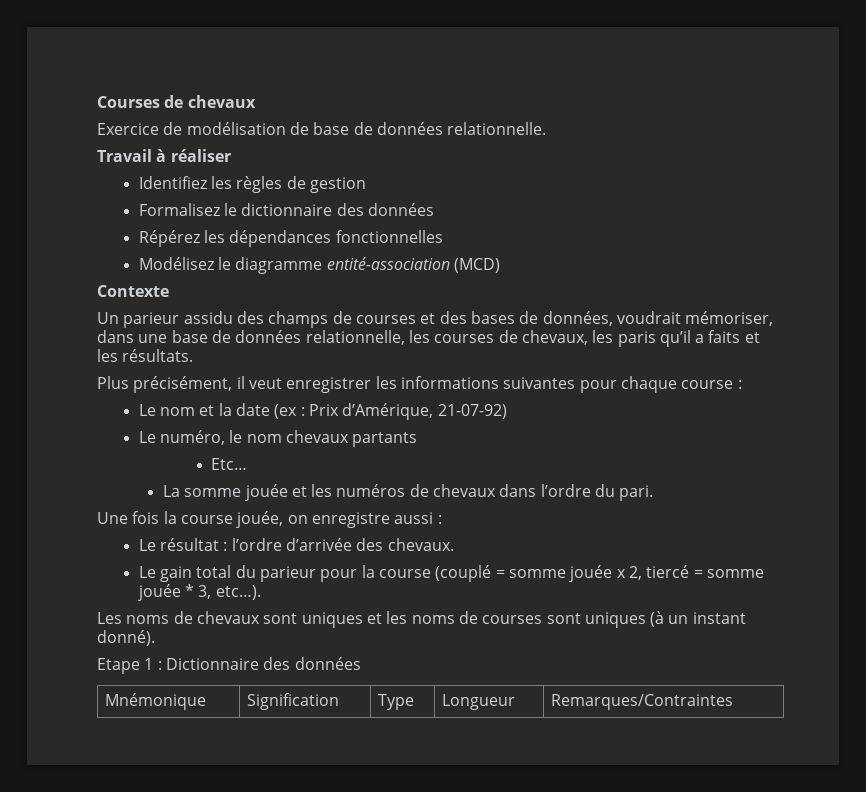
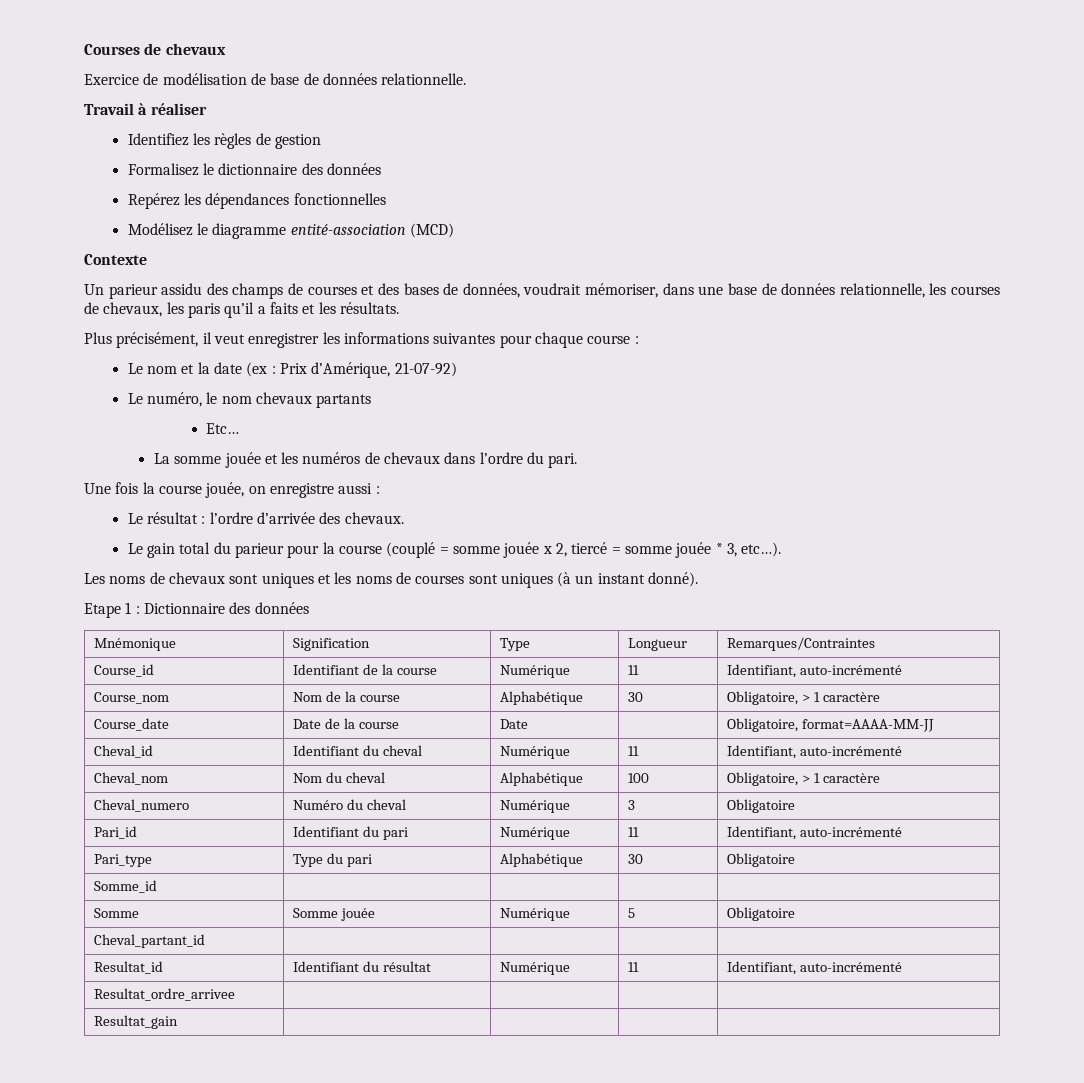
- Répérez les dépendances fonctionnelles
+ Repérez les dépendances fonctionnelles
+ Course_id | Identifiant de la course | Numérique | 11 | Identifiant, auto-incrémenté
+ Course_nom | Nom de la course | Alphabétique | 30 | Obligatoire, > 1 caractère
+ Course_date | Date de la course | Date | | Obligatoire, format=AAAA-MM-JJ
+ Cheval_id | Identifiant du cheval | Numérique | 11 | Identifiant, auto-incrémenté
+ Cheval_nom | Nom du cheval | Alphabétique | 100 | Obligatoire, > 1 caractère
+ Cheval_numero | Numéro du cheval | Numérique | 3 | Obligatoire
+ Pari_id | Identifiant du pari | Numérique | 11 | Identifiant, auto-incrémenté
+ Pari_type | Type du pari | Alphabétique | 30 | Obligatoire
+ Somme_id | | | |
+ Somme | Somme jouée | Numérique | 5 | Obligatoire
+ Cheval_partant_id | | | |
+ Resultat_id | Identifiant du résultat | Numérique | 11 | Identifiant, auto-incrémenté
+ Resultat_ordre_arrivee | | | |
+ Resultat_gain | | | |

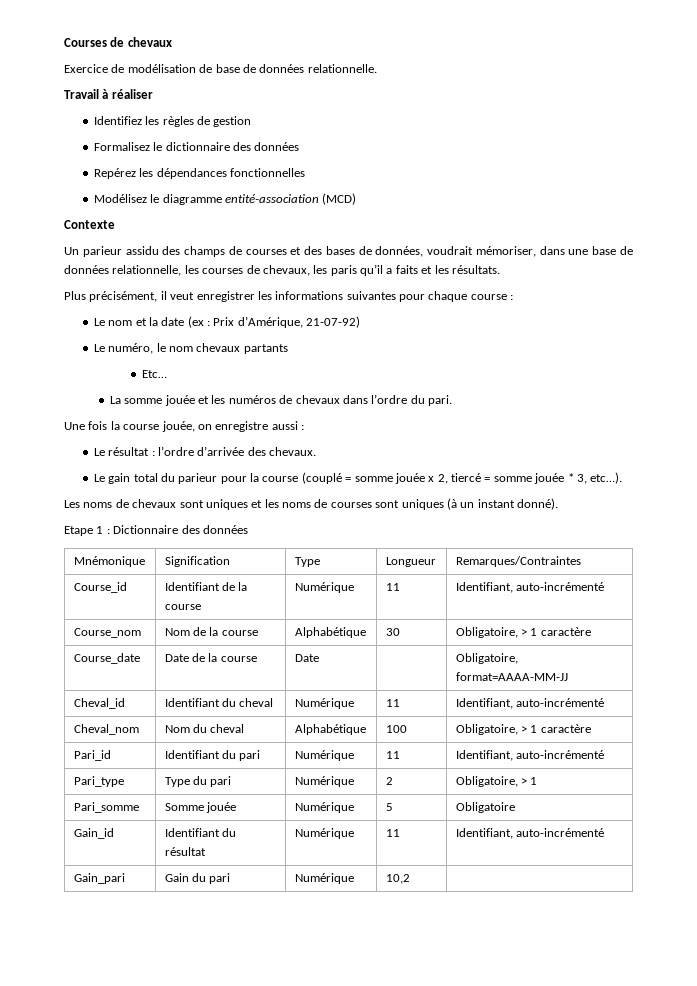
- Cheval_numero | Numéro du cheval | Numérique | 3 | Obligatoire
- Pari_type | Type du pari | Alphabétique | 30 | Obligatoire
- Somme_id | | | |
- Somme | Somme jouée | Numérique | 5 | Obligatoire
+ Pari_type | Type du pari | Numérique | 2 | Obligatoire, > 1
+ Pari_somme | Somme jouée | Numérique | 5 | Obligatoire
- Cheval_partant_id | | | |
- Resultat_id | Identifiant du résultat | Numérique | 11 | Identifiant, auto-incrémenté
+ Gain_id | Identifiant du résultat | Numérique | 11 | Identifiant, auto-incrémenté
- Resultat_ordre_arrivee | | | |
- Resultat_gain | | | |
+ Gain_pari | Gain du pari | Numérique | 10,2 |

